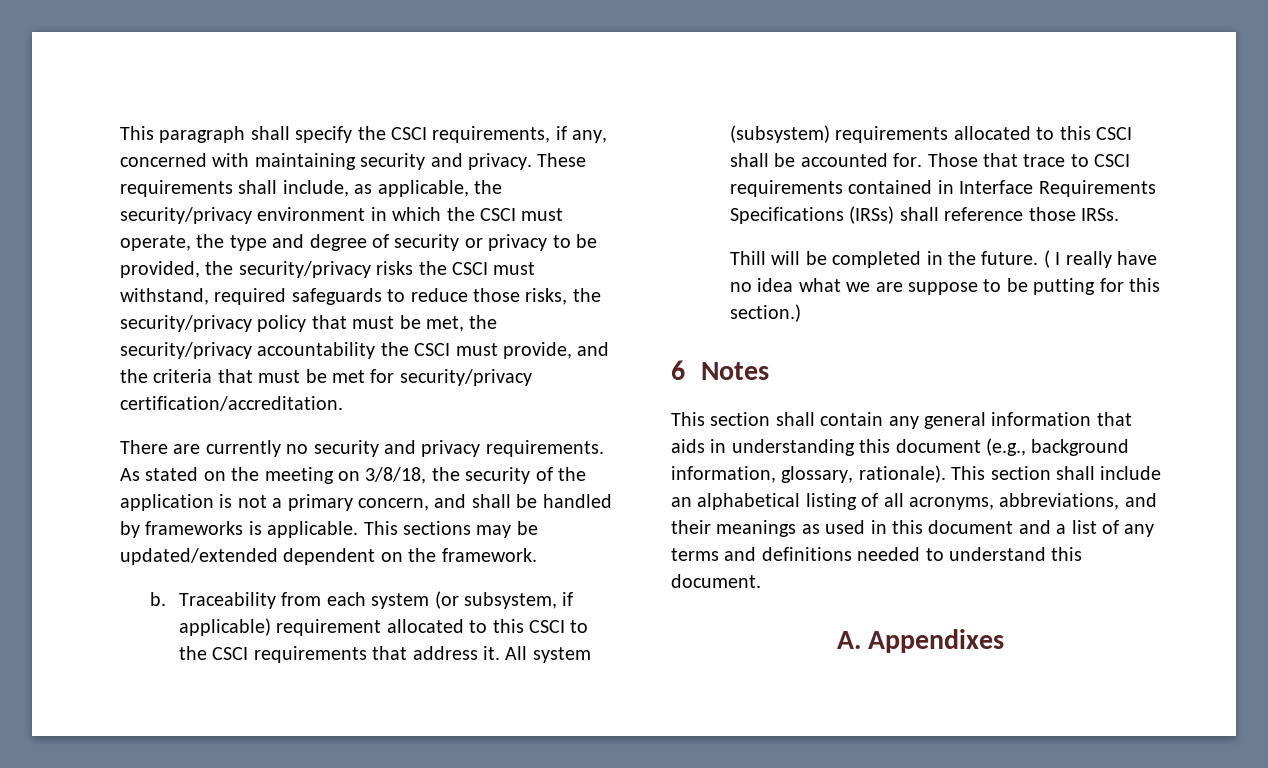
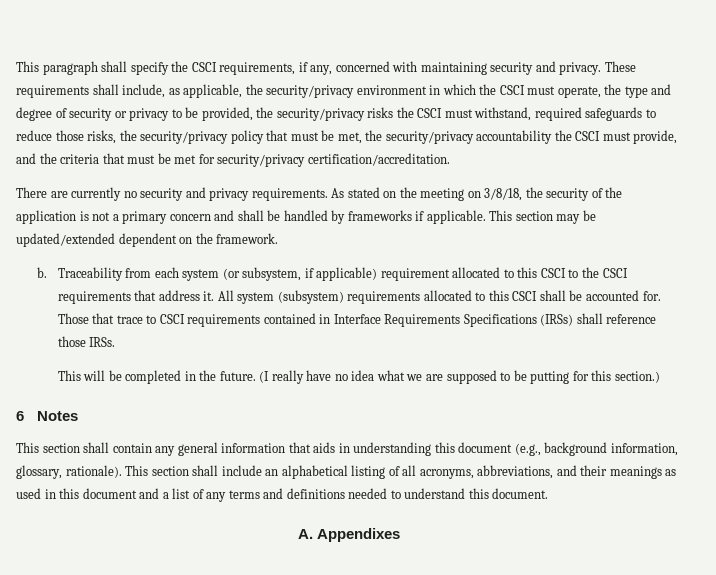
- As stated on the meeting on 3/8/18, the security of the application is not a primary concern, and shall be handled by frameworks is applicable.
+ As stated on the meeting on 3/8/18, the security of the application is not a primary concern and shall be handled by frameworks if applicable.
- This sections may be updated/extended dependent on the framework.
+ This section may be updated/extended dependent on the framework.
- Thill will be completed in the future.
+ This will be completed in the future.
- ( I really have no idea what we are suppose to be putting for this section.)
+ (I really have no idea what we are supposed to be putting for this section.)

